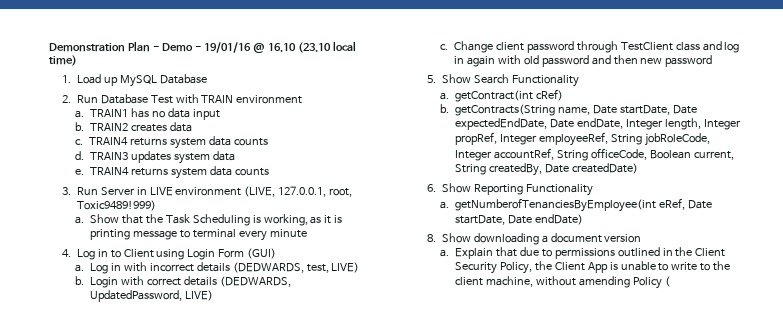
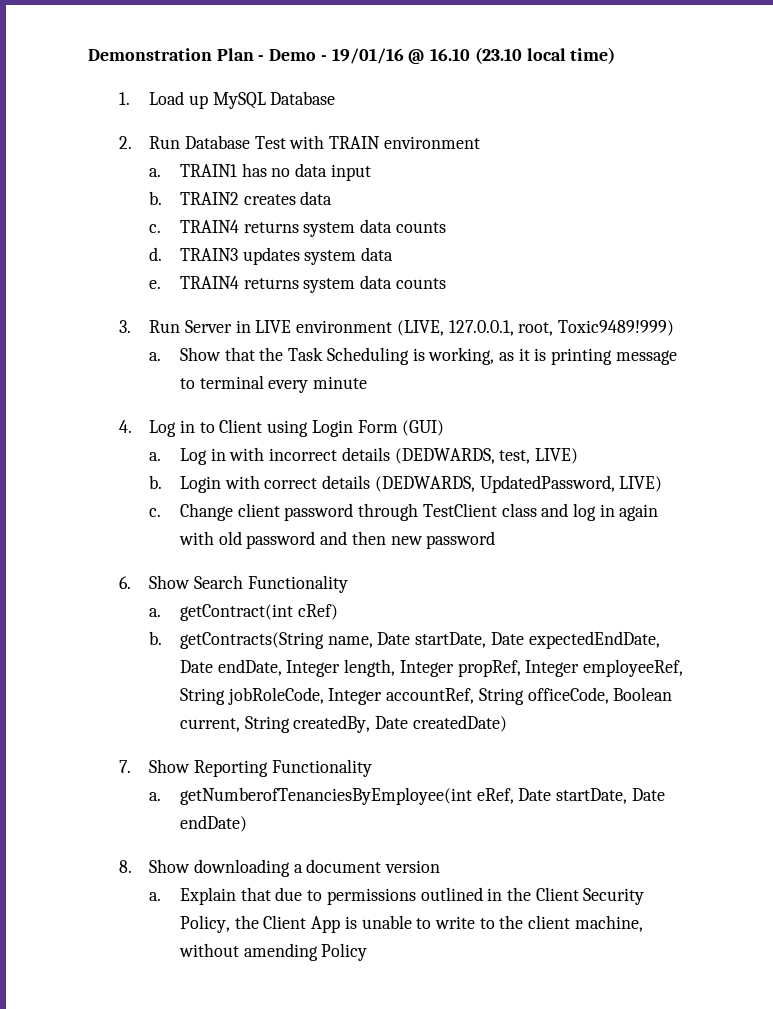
- 5. Show Search Functionality
+ 6. Show Search Functionality
- 6. Show Reporting Functionality
+ 7. Show Reporting Functionality
- Explain that due to permissions outlined in the Client Security Policy, the Client App is unable to write to the client machine, without amending Policy (
+ Explain that due to permissions outlined in the Client Security Policy, the Client App is unable to write to the client machine, without amending Policy

